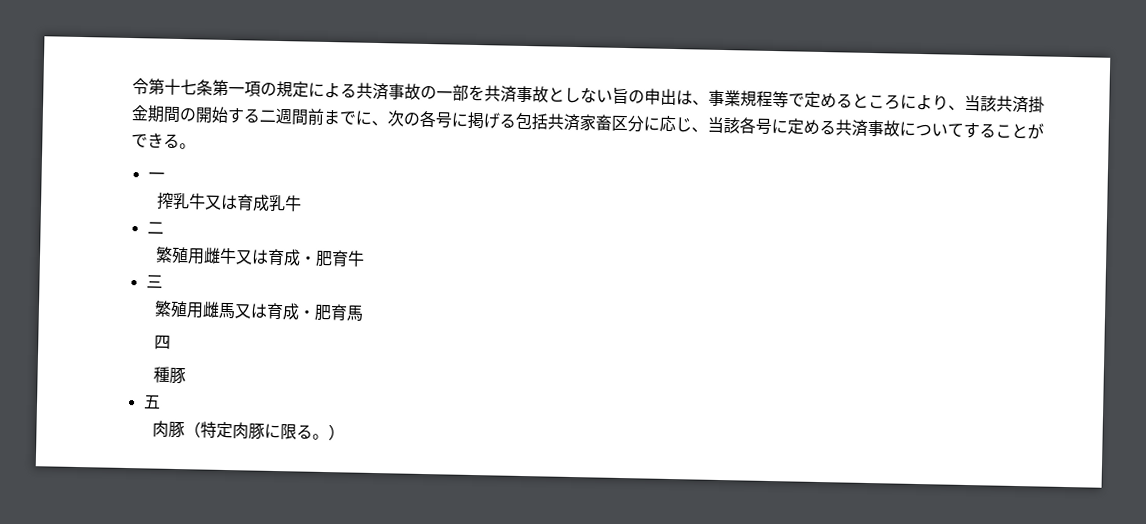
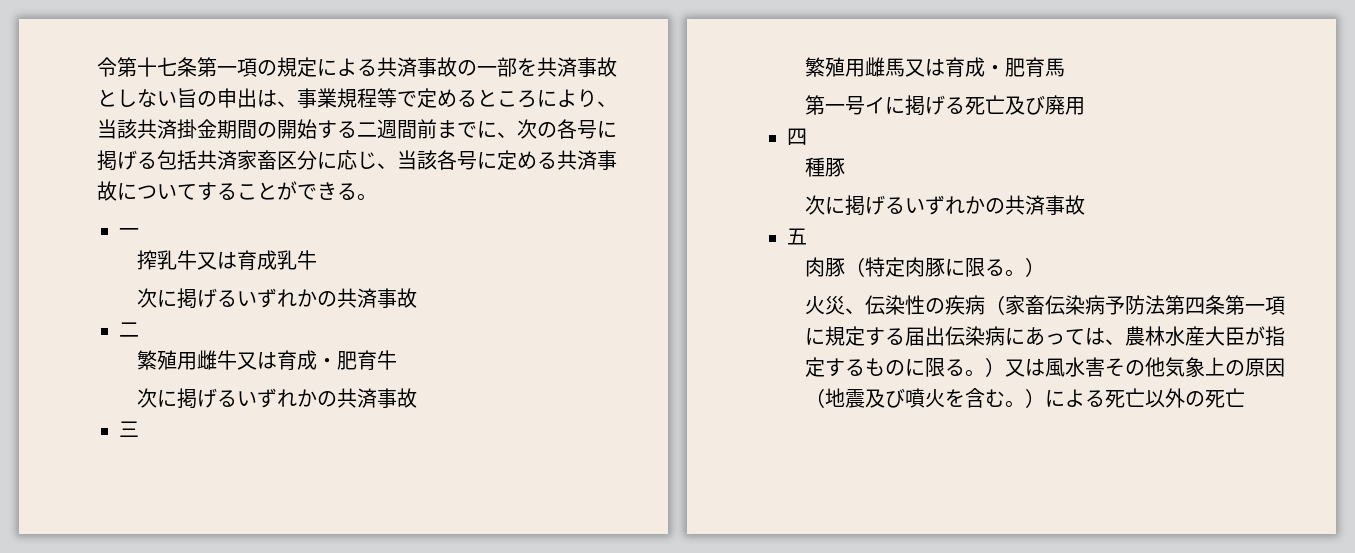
  搾乳牛又は育成乳牛
+ 次に掲げるいずれかの共済事故
  繁殖用雌牛又は育成・肥育牛
+ 次に掲げるいずれかの共済事故
+ 第一号イに掲げる死亡及び廃用
  四
  種豚
+ 次に掲げるいずれかの共済事故
+ 火災、伝染性の疾病（家畜伝染病予防法第四条第一項に規定する届出伝染病にあっては、農林水産大臣が指定するものに限る。）又は風水害その他気象上の原因（地震及び噴火を含む。）による死亡以外の死亡

